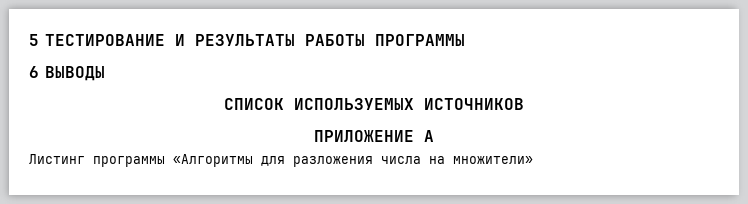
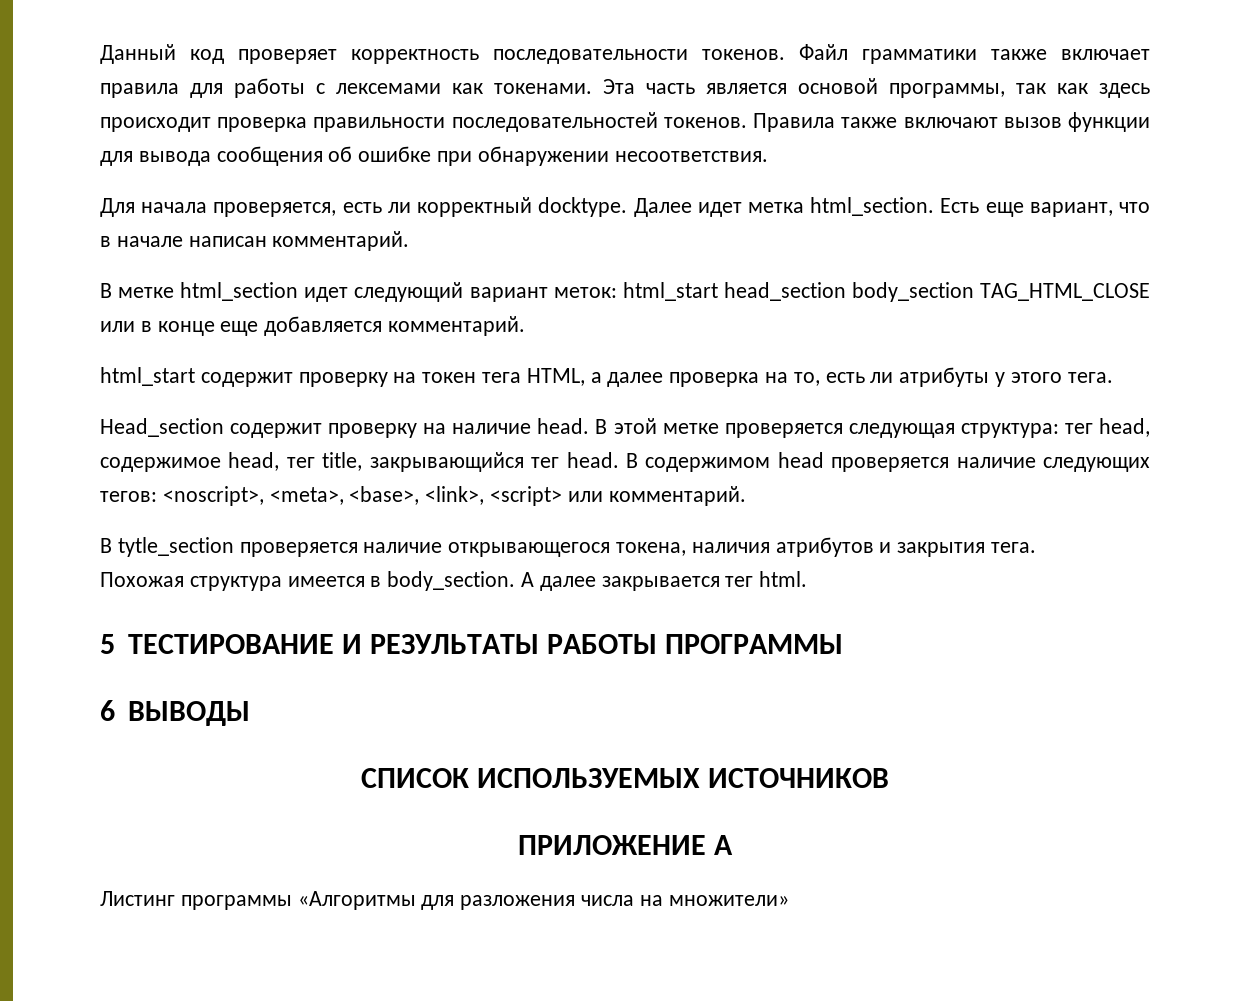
+ Данный код проверяет корректность последовательности токенов. Файл грамматики также включает правила для работы с лексемами как токенами. Эта часть является основой программы, так как здесь происходит проверка правильности последовательностей токенов. Правила также включают вызов функции для вывода сообщения об ошибке при обнаружении несоответствия.
+ Для начала проверяется, есть ли корректный docktype. Далее идет метка html_section. Есть еще вариант, что в начале написан комментарий.
+ В метке html_section идет следующий вариант меток: html_start head_section body_section TAG_HTML_CLOSE или в конце еще добавляется комментарий.
+ html_start содержит проверку на токен тега HTML, а далее проверка на то, есть ли атрибуты у этого тега.
+ Head_section содержит проверку на наличие head. В этой метке проверяется следующая структура: тег head, содержимое head, тег title, закрывающийся тег head. В содержимом head проверяется наличие следующих тегов: <noscript>, <meta>, <base>, <link>, <script> или комментарий.
+ В tytle_section проверяется наличие открывающегося токена, наличия атрибутов и закрытия тега.
+ Похожая структура имеется в body_section. А далее закрывается тег html.

